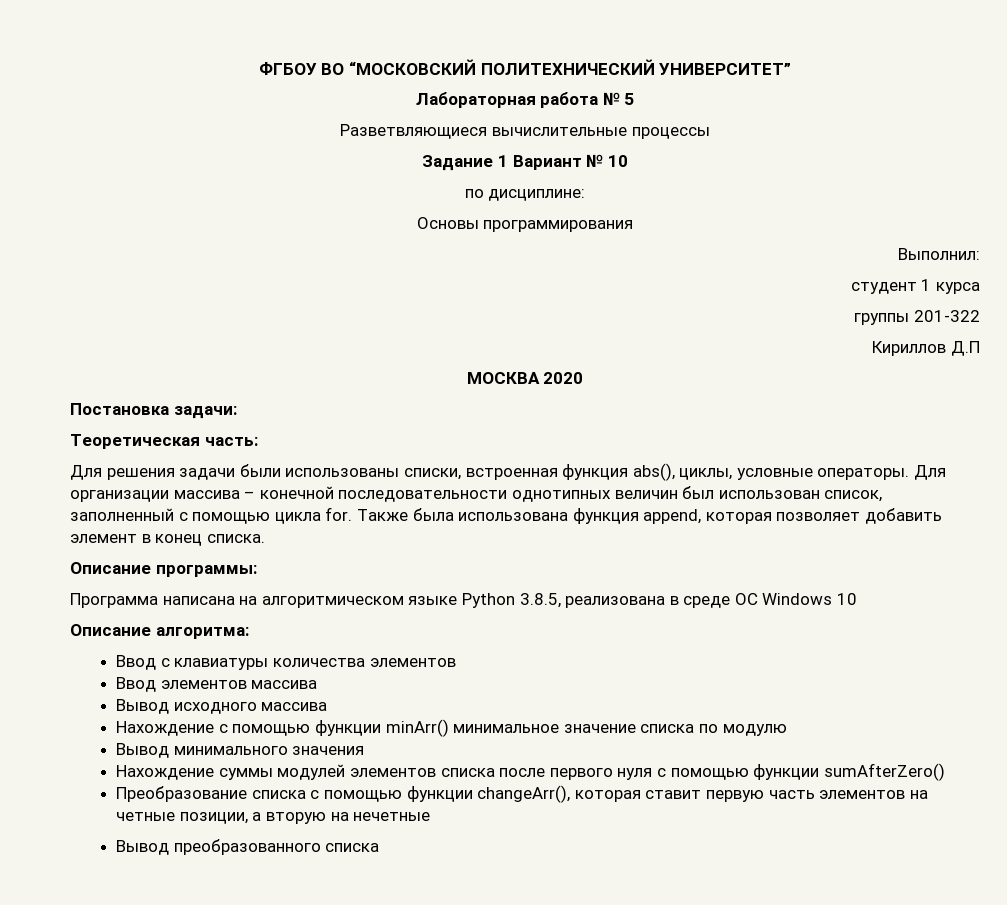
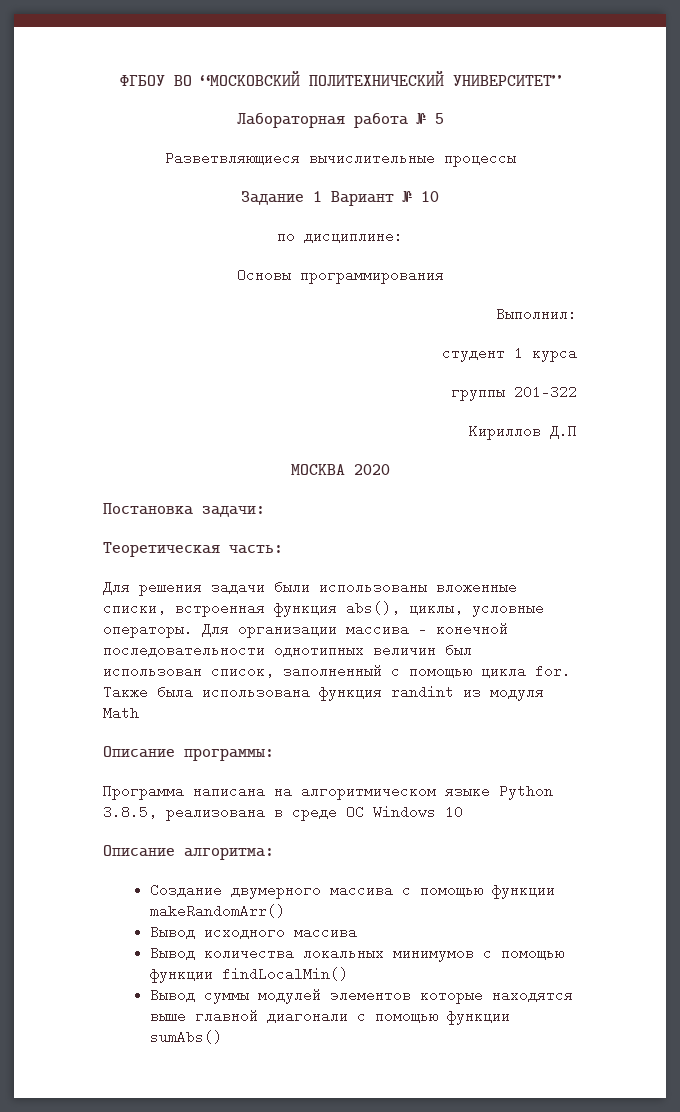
- Для решения задачи были использованы списки, встроенная функция abs(), циклы, условные операторы.
+ Для решения задачи были использованы вложенные списки, встроенная функция abs(), циклы, условные операторы.
- Также была использована функция append, которая позволяет добавить элемент в конец списка.
+ Также была использована функция randint из модуля Math
- Ввод с клавиатуры количества элементов
- Ввод элементов массива
+ Создание двумерного массива с помощью функции makeRandomArr()
  Вывод исходного массива
- Нахождение с помощью функции minArr() минимальное значение списка по модулю
- Вывод минимального значения
- Нахождение суммы модулей элементов списка после первого нуля с помощью функции sumAfterZero()
- Преобразование списка с помощью функции changeArr(), которая ставит первую часть элементов на четные позиции, а вторую на нечетные
- Вывод преобразованного списка
+ Вывод количества локальных минимумов с помощью функции findLocalMin()
+ Вывод суммы модулей элементов которые находятся выше главной диагонали с помощью функции sumAbs()

